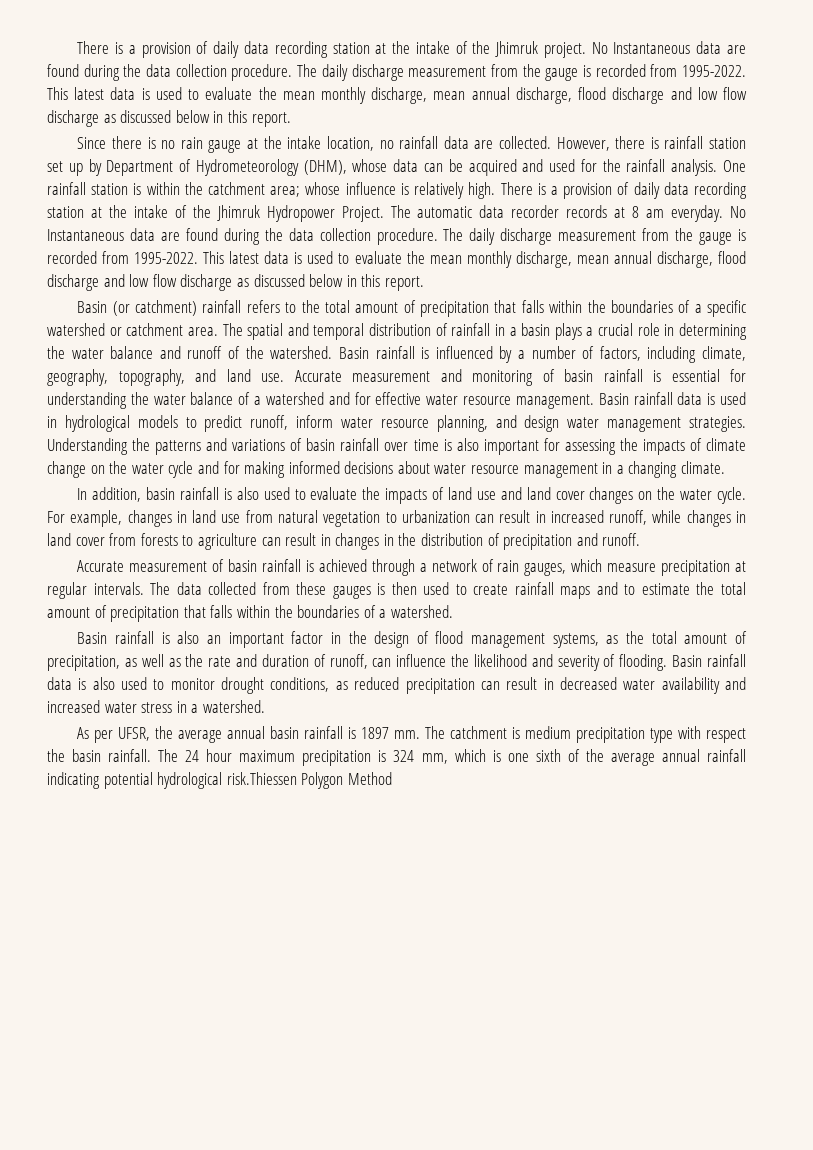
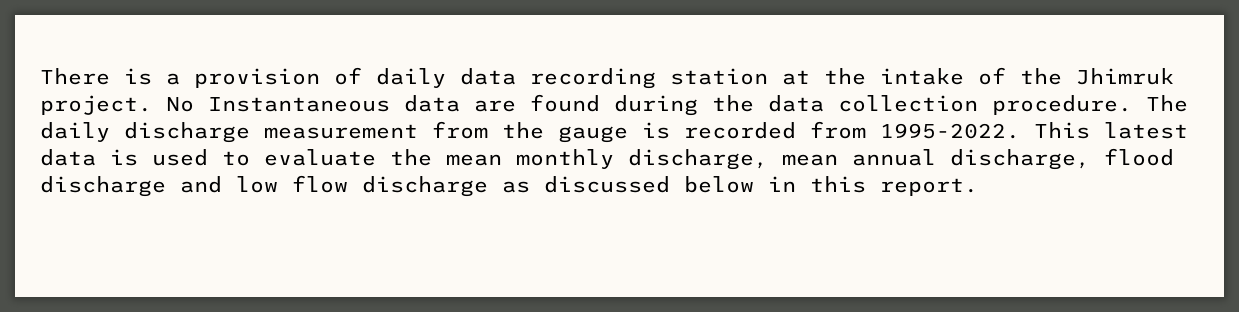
- Since there is no rain gauge at the intake location, no rainfall data are collected. However, there is rainfall station set up by Department of Hydrometeorology (DHM), whose data can be acquired and used for the rainfall analysis. One rainfall station is within the catchment area; whose influence is relatively high. There is a provision of daily data recording station at the intake of the Jhimruk Hydropower Project. The automatic data recorder records at 8 am everyday. No Instantaneous data are found during the data collection procedure. The daily discharge measurement from the gauge is recorded from 1995-2022. This latest data is used to evaluate the mean monthly discharge, mean annual discharge, flood discharge and low flow discharge as discussed below in this report.
- Basin (or catchment) rainfall refers to the total amount of precipitation that falls within the boundaries of a specific watershed or catchment area. The spatial and temporal distribution of rainfall in a basin plays a crucial role in determining the water balance and runoff of the watershed. Basin rainfall is influenced by a number of factors, including climate, geography, topography, and land use. Accurate measurement and monitoring of basin rainfall is essential for understanding the water balance of a watershed and for effective water resource management. Basin rainfall data is used in hydrological models to predict runoff, inform water resource planning, and design water management strategies. Understanding the patterns and variations of basin rainfall over time is also important for assessing the impacts of climate change on the water cycle and for making informed decisions about water resource management in a changing climate.
- In addition, basin rainfall is also used to evaluate the impacts of land use and land cover changes on the water cycle. For example, changes in land use from natural vegetation to urbanization can result in increased runoff, while changes in land cover from forests to agriculture can result in changes in the distribution of precipitation and runoff.
- Accurate measurement of basin rainfall is achieved through a network of rain gauges, which measure precipitation at regular intervals. The data collected from these gauges is then used to create rainfall maps and to estimate the total amount of precipitation that falls within the boundaries of a watershed.
- Basin rainfall is also an important factor in the design of flood management systems, as the total amount of precipitation, as well as the rate and duration of runoff, can influence the likelihood and severity of flooding. Basin rainfall data is also used to monitor drought conditions, as reduced precipitation can result in decreased water availability and increased water stress in a watershed.
- As per UFSR, the average annual basin rainfall is 1897 mm. The catchment is medium precipitation type with respect the basin rainfall. The 24 hour maximum precipitation is 324 mm, which is one sixth of the average annual rainfall indicating potential hydrological risk.Thiessen Polygon Method

